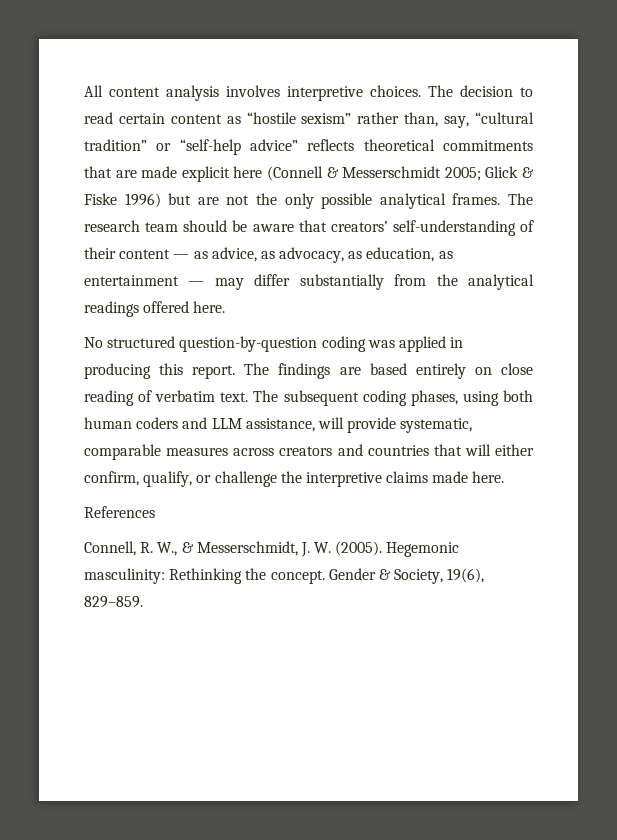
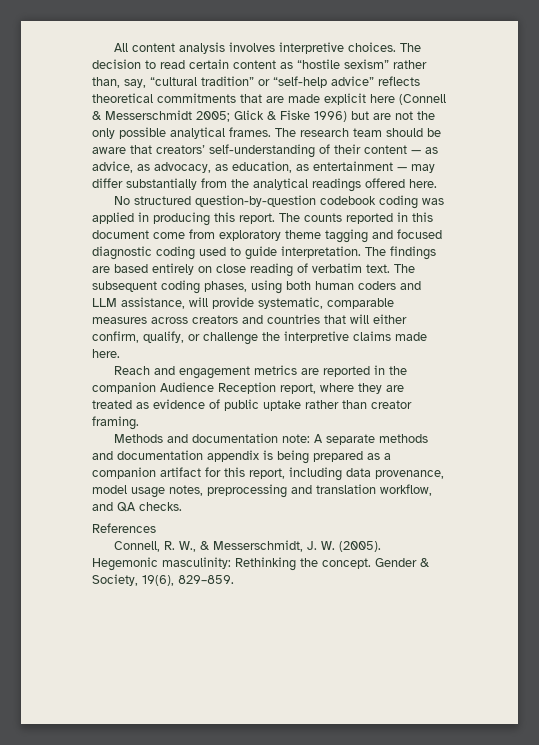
- No structured question-by-question coding was applied in producing this report.
+ No structured question-by-question codebook coding was applied in producing this report.
- The findings are based entirely on close reading of verbatim text.
+ The counts reported in this document come from exploratory theme tagging and focused diagnostic coding used to guide interpretation. The findings are based entirely on close reading of verbatim text.
+ Reach and engagement metrics are reported in the companion Audience Reception report, where they are treated as evidence of public uptake rather than creator framing.
+ Methods and documentation note: A separate methods and documentation appendix is being prepared as a companion artifact for this report, including data provenance, model usage notes, preprocessing and translation workflow, and QA checks.

